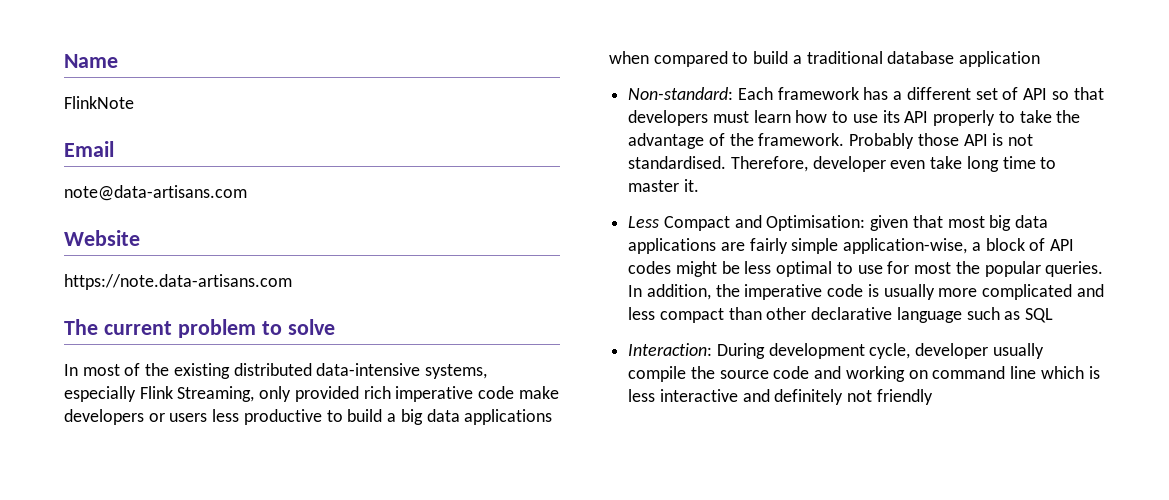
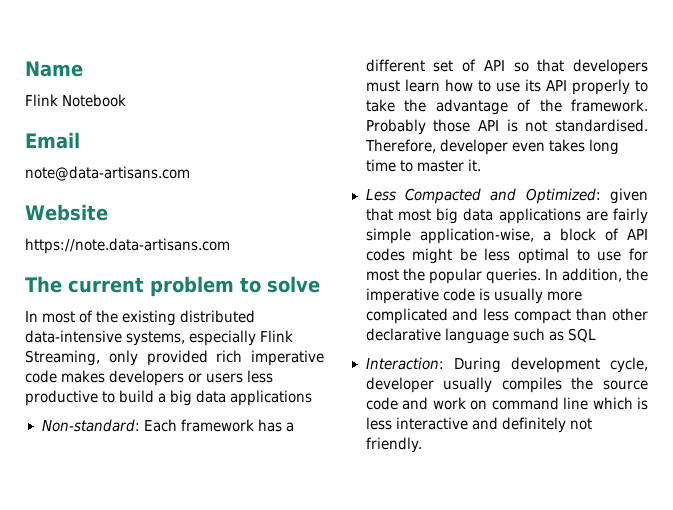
- FlinkNote
+ Flink Notebook
- In most of the existing distributed data-intensive systems, especially Flink Streaming, only provided rich imperative code make developers or users less productive to build a big data applications when compared to build a traditional database application
+ In most of the existing distributed data-intensive systems, especially Flink Streaming, only provided rich imperative code makes developers or users less productive to build a big data applications
- Therefore, developer even take long time to master it.
+ Therefore, developer even takes long time to master it.
- Less Compact and Optimisation: given that most big data applications are fairly simple application-wise, a block of API codes might be less optimal to use for most the popular queries.
+ Less Compacted and Optimized: given that most big data applications are fairly simple application-wise, a block of API codes might be less optimal to use for most the popular queries.
- Interaction: During development cycle, developer usually compile the source code and working on command line which is less interactive and definitely not friendly
+ Interaction: During development cycle, developer usually compiles the source code and work on command line which is less interactive and definitely not friendly.

